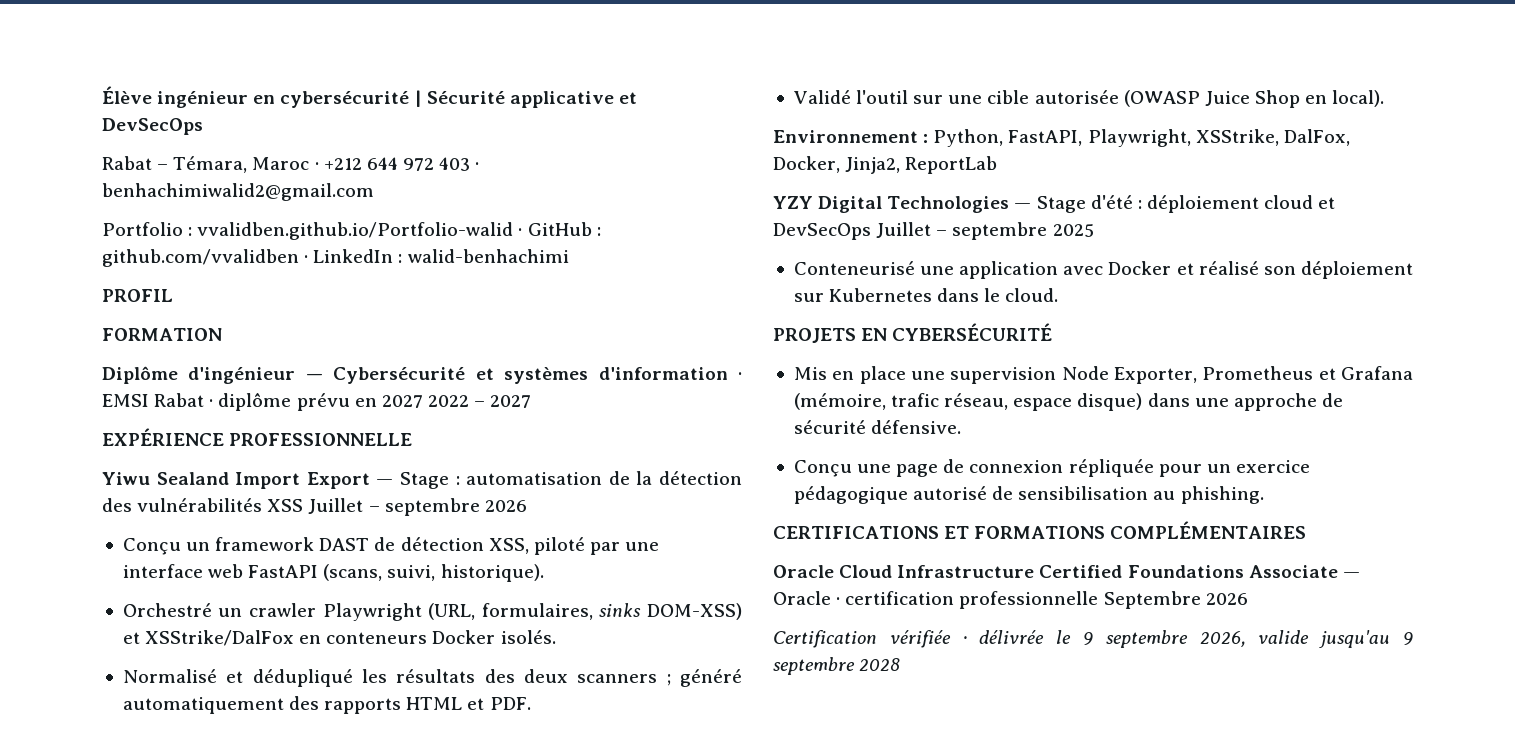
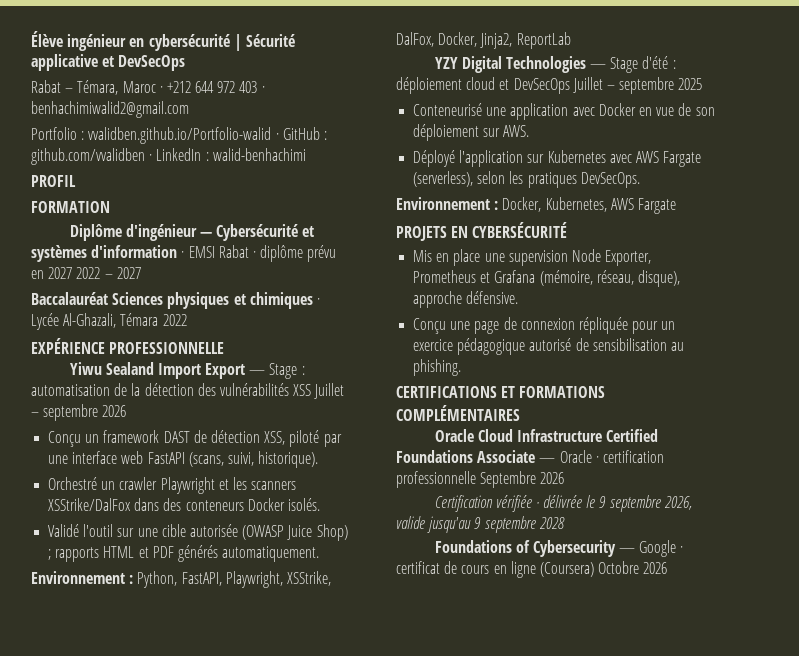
+ Baccalauréat Sciences physiques et chimiques · Lycée Al-Ghazali, Témara 2022
- Orchestré un crawler Playwright (URL, formulaires, sinks DOM-XSS) et XSStrike/DalFox en conteneurs Docker isolés.
- Normalisé et dédupliqué les résultats des deux scanners ; généré automatiquement des rapports HTML et PDF.
+ Orchestré un crawler Playwright et les scanners XSStrike/DalFox dans des conteneurs Docker isolés.
- Validé l'outil sur une cible autorisée (OWASP Juice Shop en local).
+ Validé l'outil sur une cible autorisée (OWASP Juice Shop) ; rapports HTML et PDF générés automatiquement.
- Conteneurisé une application avec Docker et réalisé son déploiement sur Kubernetes dans le cloud.
+ Conteneurisé une application avec Docker en vue de son déploiement sur AWS.
+ Déployé l'application sur Kubernetes avec AWS Fargate (serverless), selon les pratiques DevSecOps.
+ Environnement : Docker, Kubernetes, AWS Fargate
- Mis en place une supervision Node Exporter, Prometheus et Grafana (mémoire, trafic réseau, espace disque) dans une approche de sécurité défensive.
+ Mis en place une supervision Node Exporter, Prometheus et Grafana (mémoire, réseau, disque), approche défensive.
+ Foundations of Cybersecurity — Google · certificat de cours en ligne (Coursera) Octobre 2026

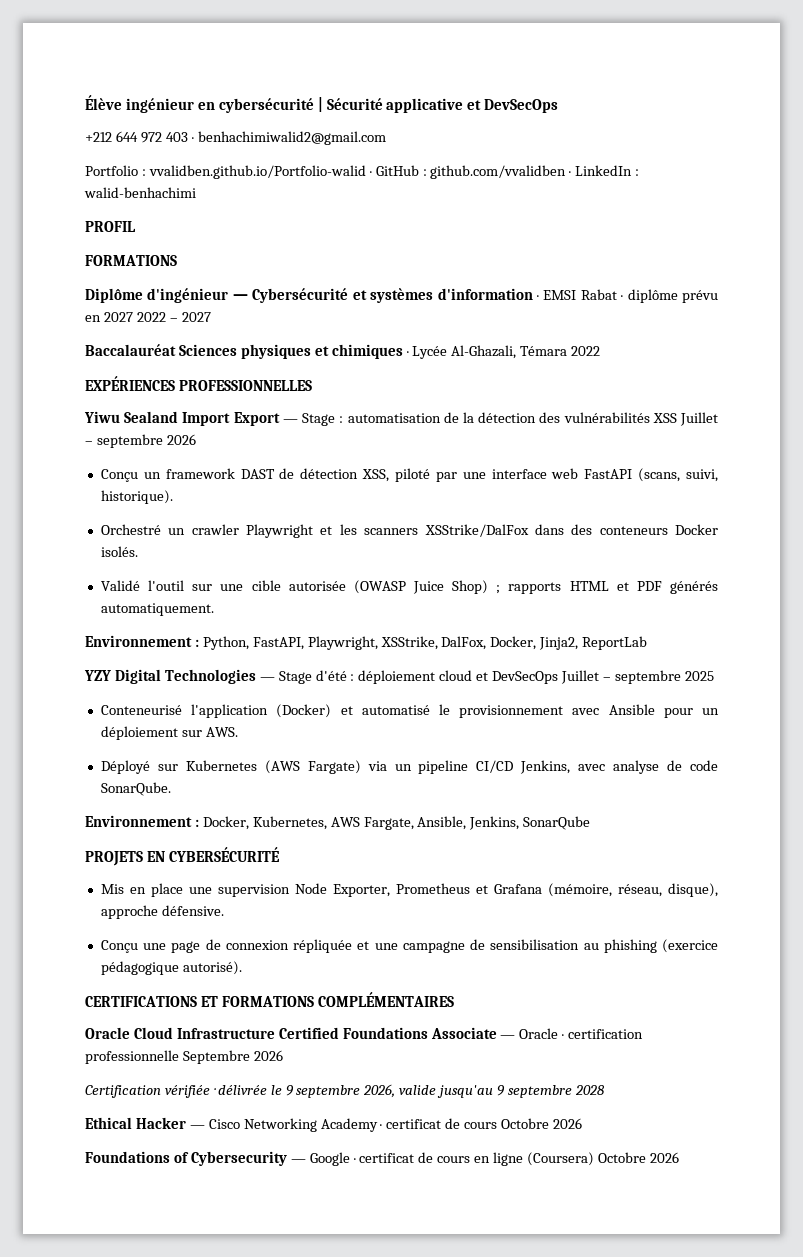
- Rabat – Témara, Maroc · +212 644 972 403 · benhachimiwalid2@gmail.com
+ +212 644 972 403 · benhachimiwalid2@gmail.com
  PROFIL
- FORMATION
+ FORMATIONS
- EXPÉRIENCE PROFESSIONNELLE
+ EXPÉRIENCES PROFESSIONNELLES
- Conteneurisé une application avec Docker en vue de son déploiement sur AWS.
+ Conteneurisé l'application (Docker) et automatisé le provisionnement avec Ansible pour un déploiement sur AWS.
- Déployé l'application sur Kubernetes avec AWS Fargate (serverless), selon les pratiques DevSecOps.
+ Déployé sur Kubernetes (AWS Fargate) via un pipeline CI/CD Jenkins, avec analyse de code SonarQube.
- Environnement : Docker, Kubernetes, AWS Fargate
+ Environnement : Docker, Kubernetes, AWS Fargate, Ansible, Jenkins, SonarQube
- Conçu une page de connexion répliquée pour un exercice pédagogique autorisé de sensibilisation au phishing.
+ Conçu une page de connexion répliquée et une campagne de sensibilisation au phishing (exercice pédagogique autorisé).
+ Ethical Hacker — Cisco Networking Academy · certificat de cours Octobre 2026

